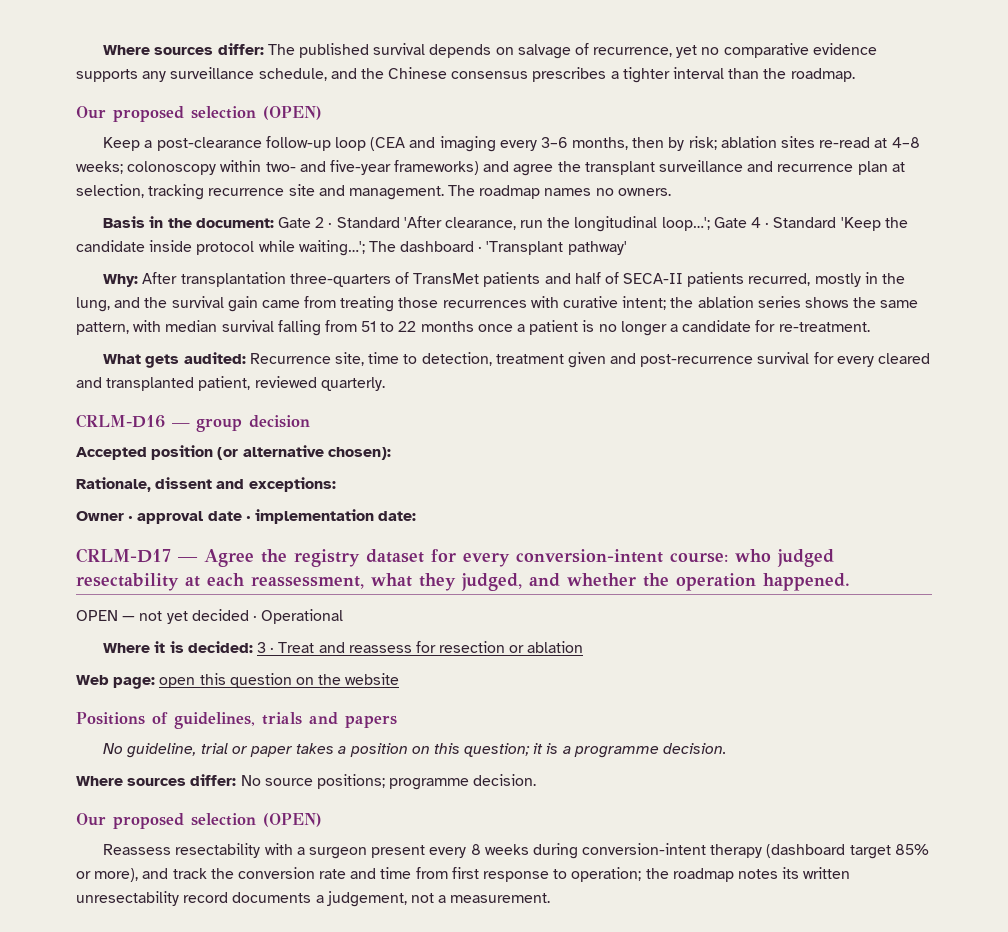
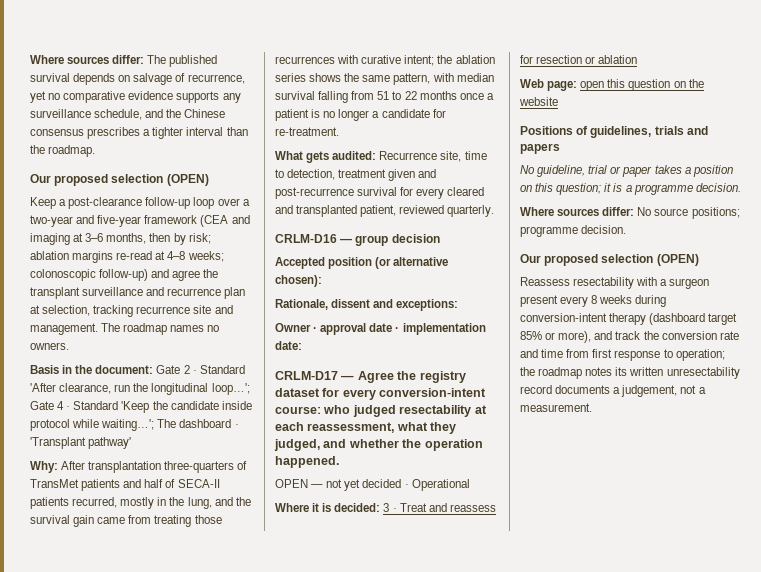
- Keep a post-clearance follow-up loop (CEA and imaging every 3–6 months, then by risk; ablation sites re-read at 4–8 weeks; colonoscopy within two- and five-year frameworks) and agree the transplant surveillance and recurrence plan at selection, tracking recurrence site and management.
+ Keep a post-clearance follow-up loop over a two-year and five-year framework (CEA and imaging at 3–6 months, then by risk; ablation margins re-read at 4–8 weeks; colonoscopic follow-up) and agree the transplant surveillance and recurrence plan at selection, tracking recurrence site and management.

